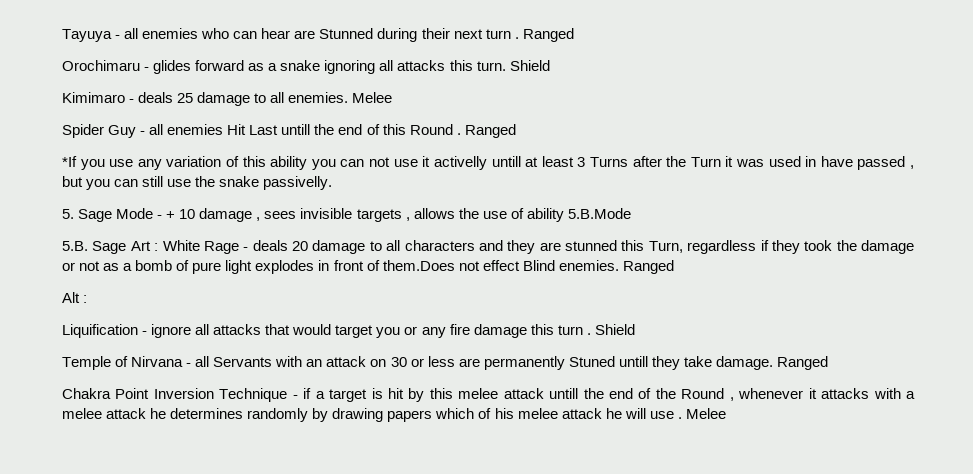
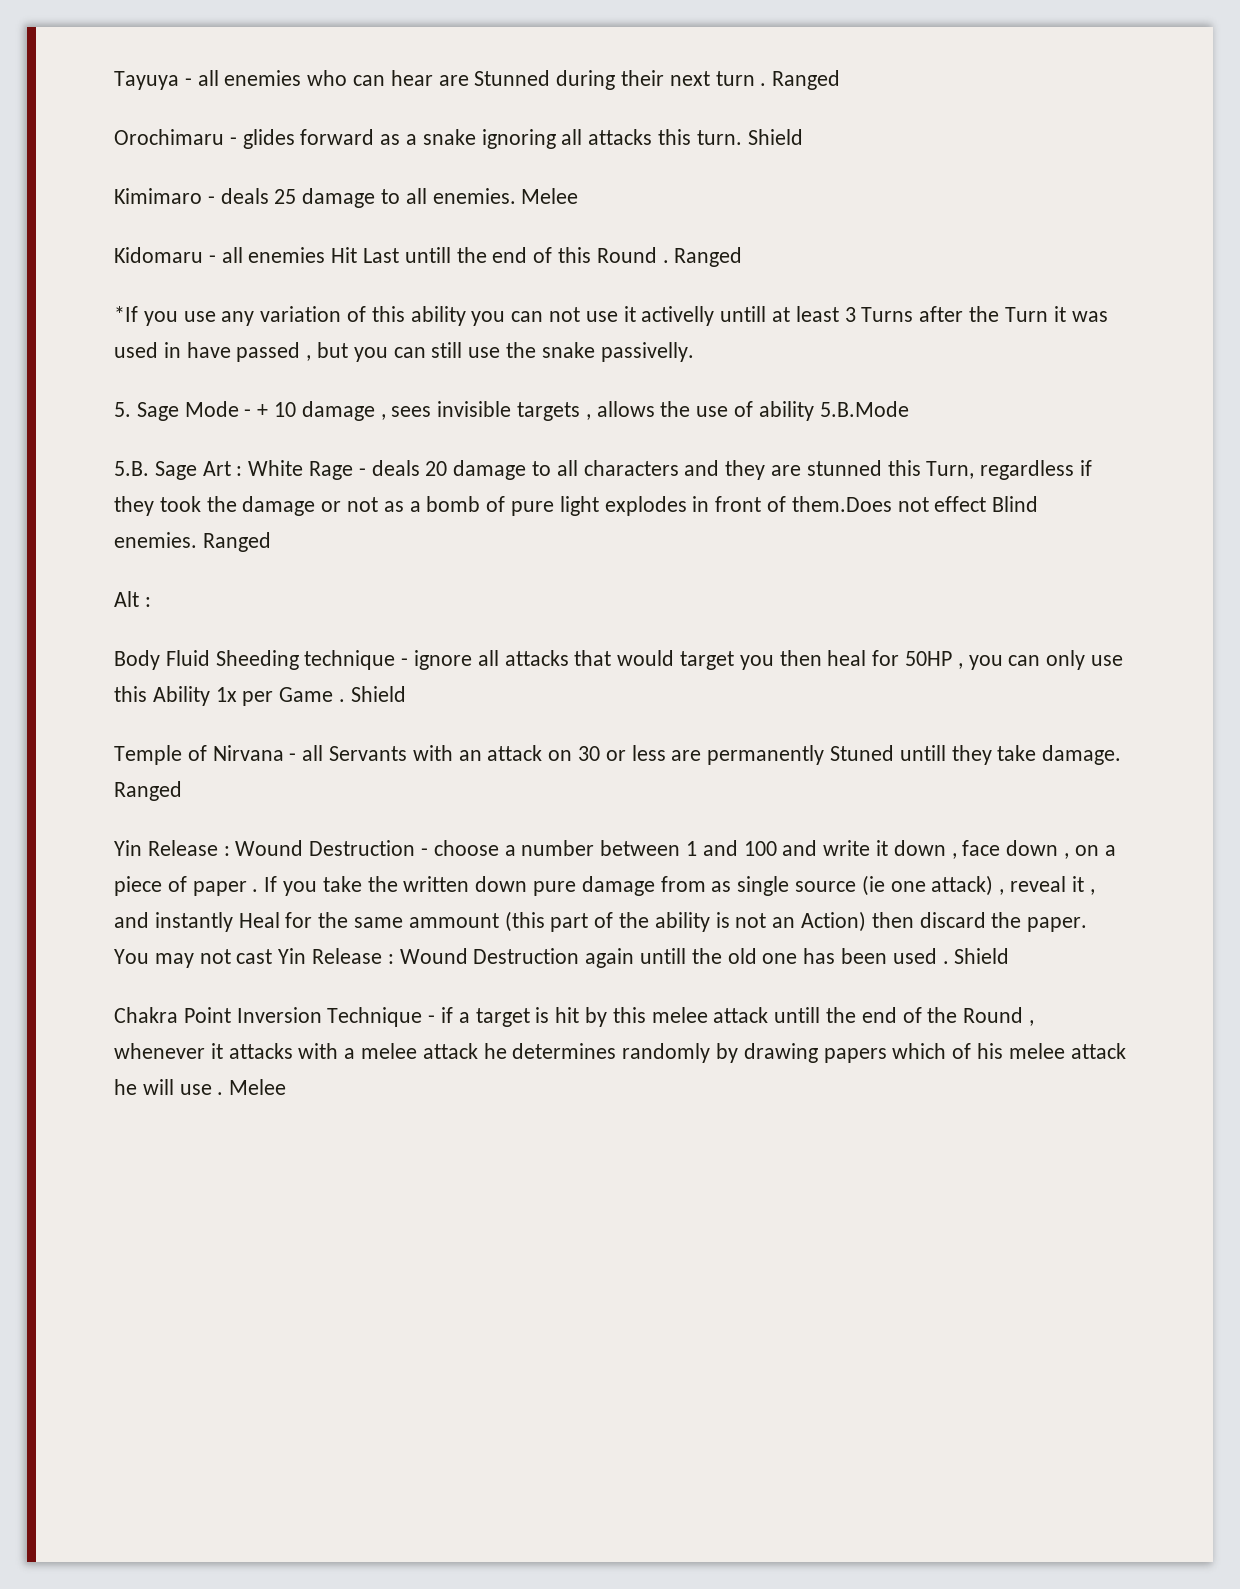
- Spider Guy - all enemies Hit Last untill the end of this Round .
+ Kidomaru - all enemies Hit Last untill the end of this Round .
- Liquification - ignore all attacks that would target you or any fire damage this turn .
+ Body Fluid Sheeding technique - ignore all attacks that would target you then heal for 50HP , you can only use this Ability 1x per Game .
+ Yin Release : Wound Destruction - choose a number between 1 and 100 and write it down , face down , on a piece of paper . If you take the written down pure damage from as single source (ie one attack) , reveal it , and instantly Heal for the same ammount (this part of the ability is not an Action) then discard the paper. You may not cast Yin Release : Wound Destruction again untill the old one has been used . Shield

